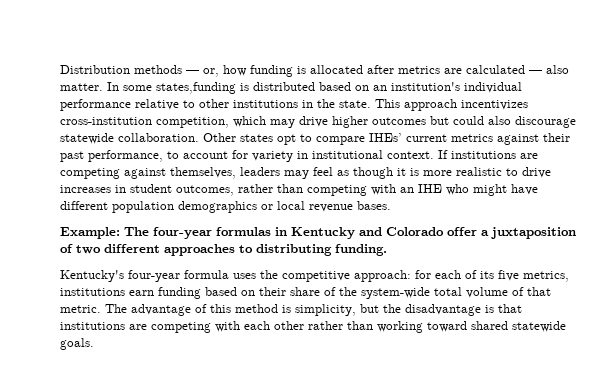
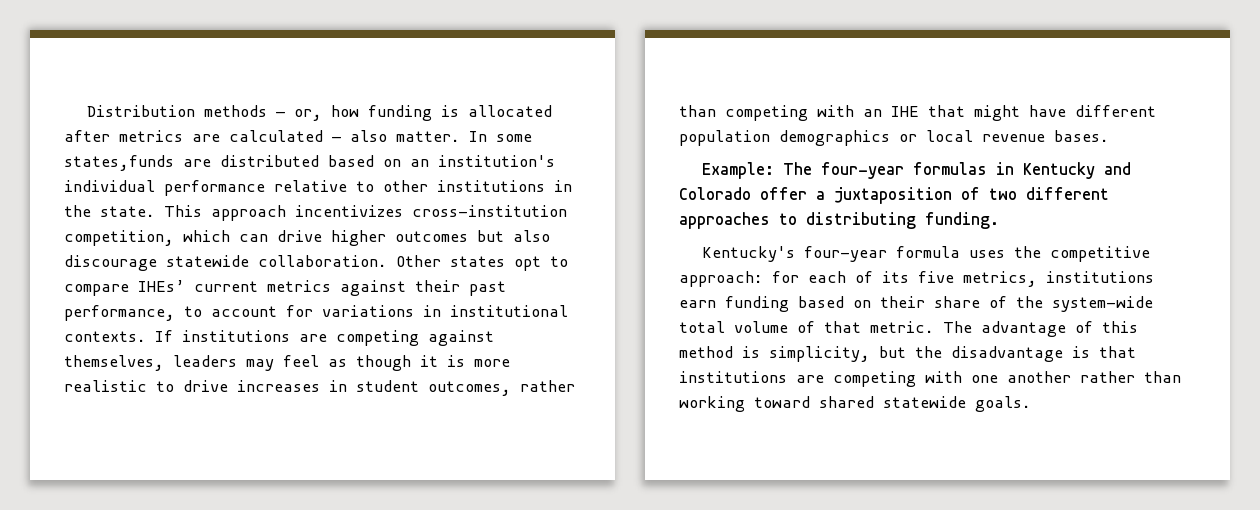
- In some states,funding is distributed based on an institution's individual performance relative to other institutions in the state.
+ In some states,funds are distributed based on an institution's individual performance relative to other institutions in the state.
- This approach incentivizes cross-institution competition, which may drive higher outcomes but could also discourage statewide collaboration.
+ This approach incentivizes cross-institution competition, which can drive higher outcomes but also discourage statewide collaboration.
- Other states opt to compare IHEs’ current metrics against their past performance, to account for variety in institutional context.
+ Other states opt to compare IHEs’ current metrics against their past performance, to account for variations in institutional contexts.
- If institutions are competing against themselves, leaders may feel as though it is more realistic to drive increases in student outcomes, rather than competing with an IHE who might have different population demographics or local revenue bases.
+ If institutions are competing against themselves, leaders may feel as though it is more realistic to drive increases in student outcomes, rather than competing with an IHE that might have different population demographics or local revenue bases.
- The advantage of this method is simplicity, but the disadvantage is that institutions are competing with each other rather than working toward shared statewide goals.
+ The advantage of this method is simplicity, but the disadvantage is that institutions are competing with one another rather than working toward shared statewide goals.

